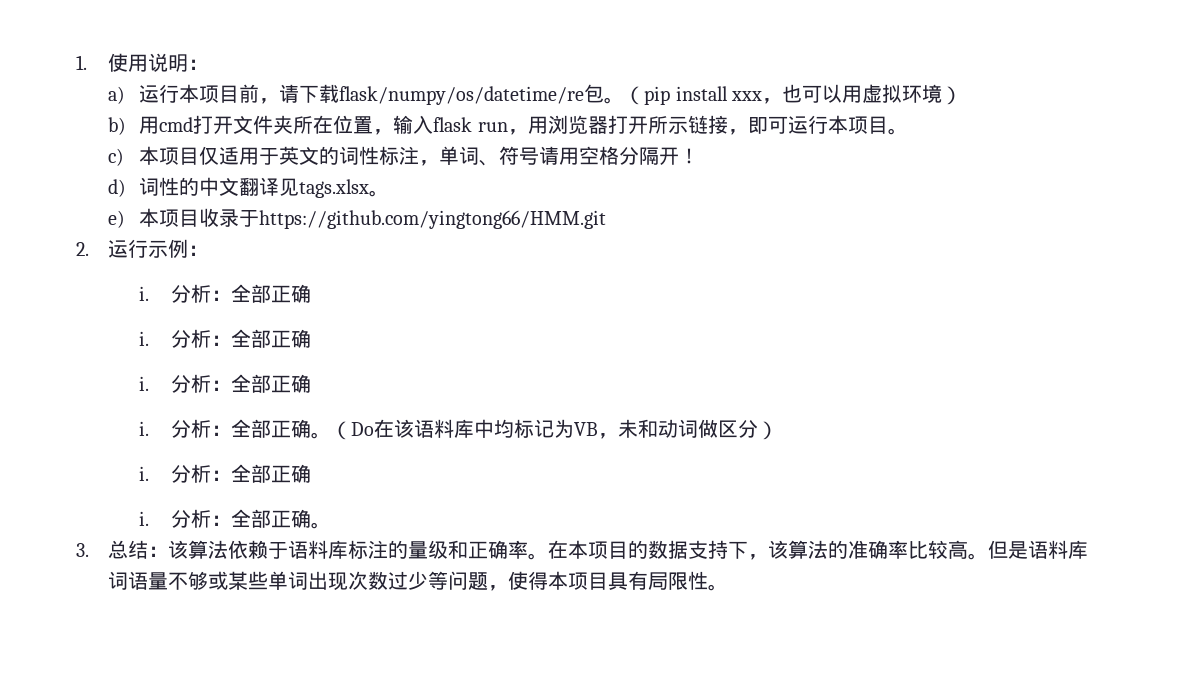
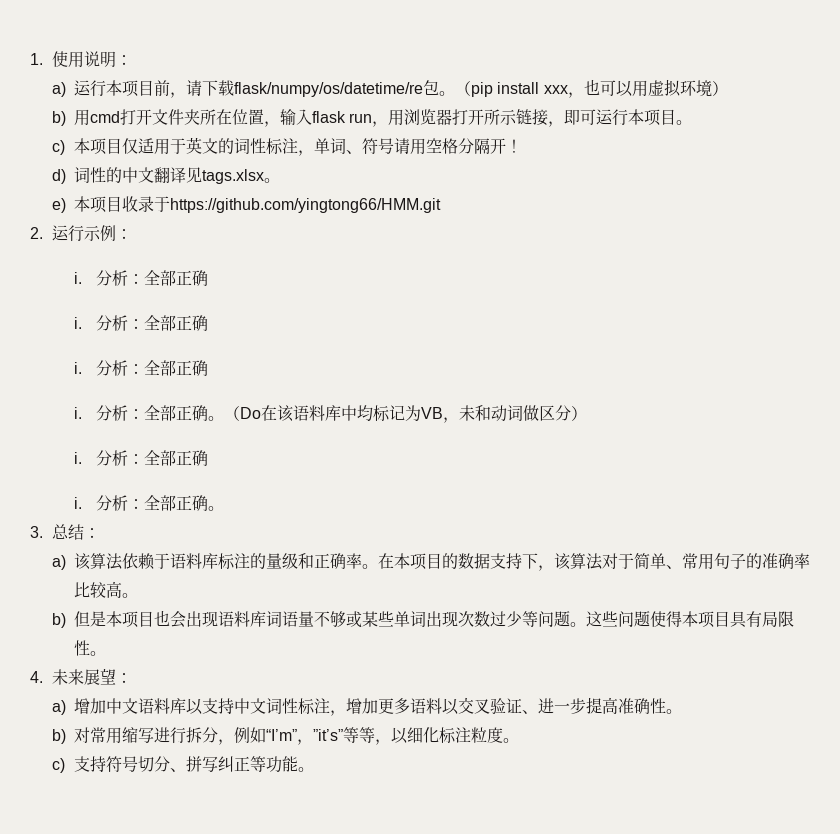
- 3.总结：该算法依赖于语料库标注的量级和正确率。
+ 3.总结：
+ a)该算法依赖于语料库标注的量级和正确率。
- 在本项目的数据支持下，该算法的准确率比较高。但是语料库词语量不够或某些单词出现次数过少等问题，使得本项目具有局限性。
+ 在本项目的数据支持下，该算法对于简单、常用句子的准确率比较高。
+ b)但是本项目也会出现语料库词语量不够或某些单词出现次数过少等问题。这些问题使得本项目具有局限性。
+ 4.未来展望：
+ a)增加中文语料库以支持中文词性标注，增加更多语料以交叉验证、进一步提高准确性。
+ b)对常用缩写进行拆分，例如“I’m”，”it’s”等等，以细化标注粒度。
+ c)支持符号切分、拼写纠正等功能。

